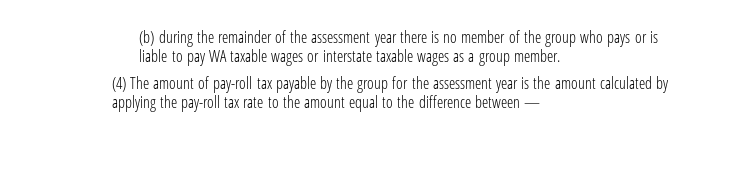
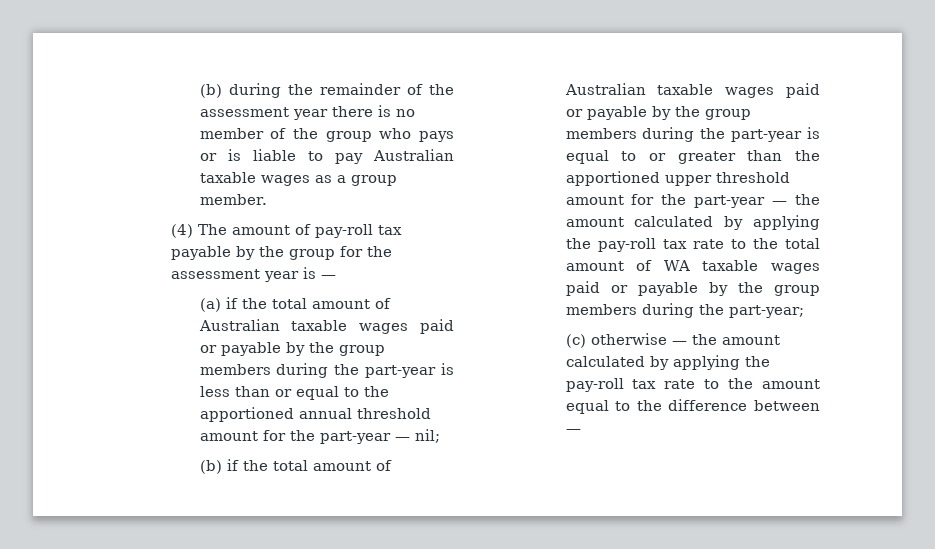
- (b) during the remainder of the assessment year there is no member of the group who pays or is liable to pay WA taxable wages or interstate taxable wages as a group member.
+ (b) during the remainder of the assessment year there is no member of the group who pays or is liable to pay Australian taxable wages as a group member.
- (4) The amount of pay-roll tax payable by the group for the assessment year is the amount calculated by applying the pay-roll tax rate to the amount equal to the difference between —
+ (4) The amount of pay-roll tax payable by the group for the assessment year is —
+ (a) if the total amount of Australian taxable wages paid or payable by the group members during the part-year is less than or equal to the apportioned annual threshold amount for the part-year — nil;
+ (b) if the total amount of Australian taxable wages paid or payable by the group members during the part-year is equal to or greater than the apportioned upper threshold amount for the part-year — the amount calculated by applying the pay-roll tax rate to the total amount of WA taxable wages paid or payable by the group members during the part-year;
+ (c) otherwise — the amount calculated by applying the pay-roll tax rate to the amount equal to the difference between —

